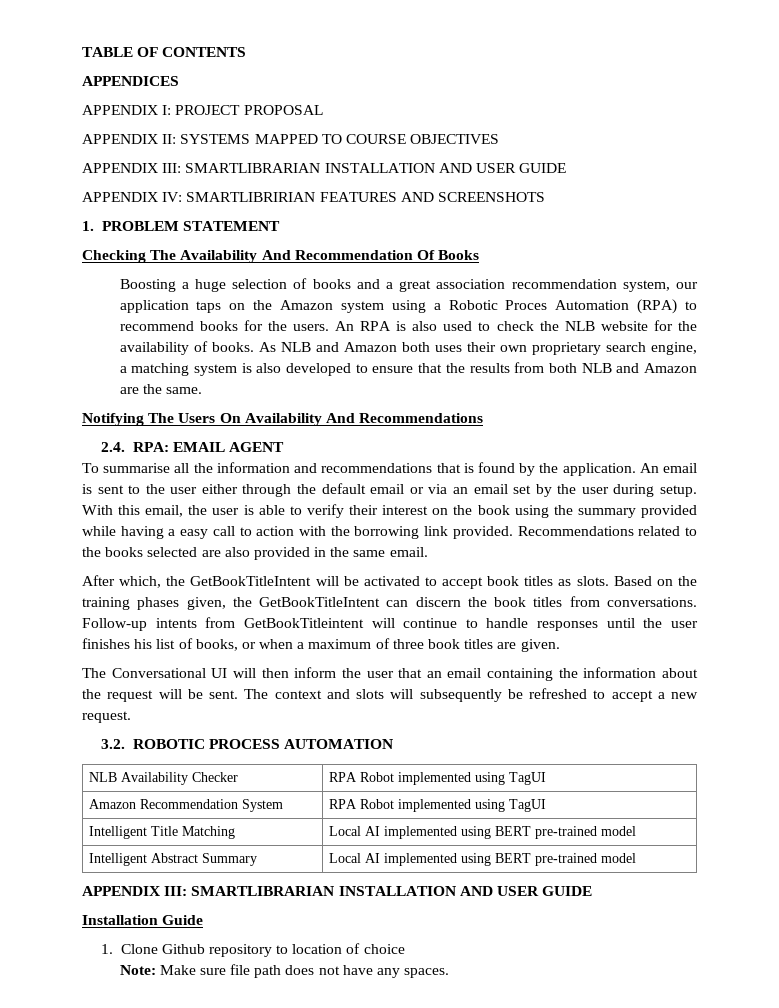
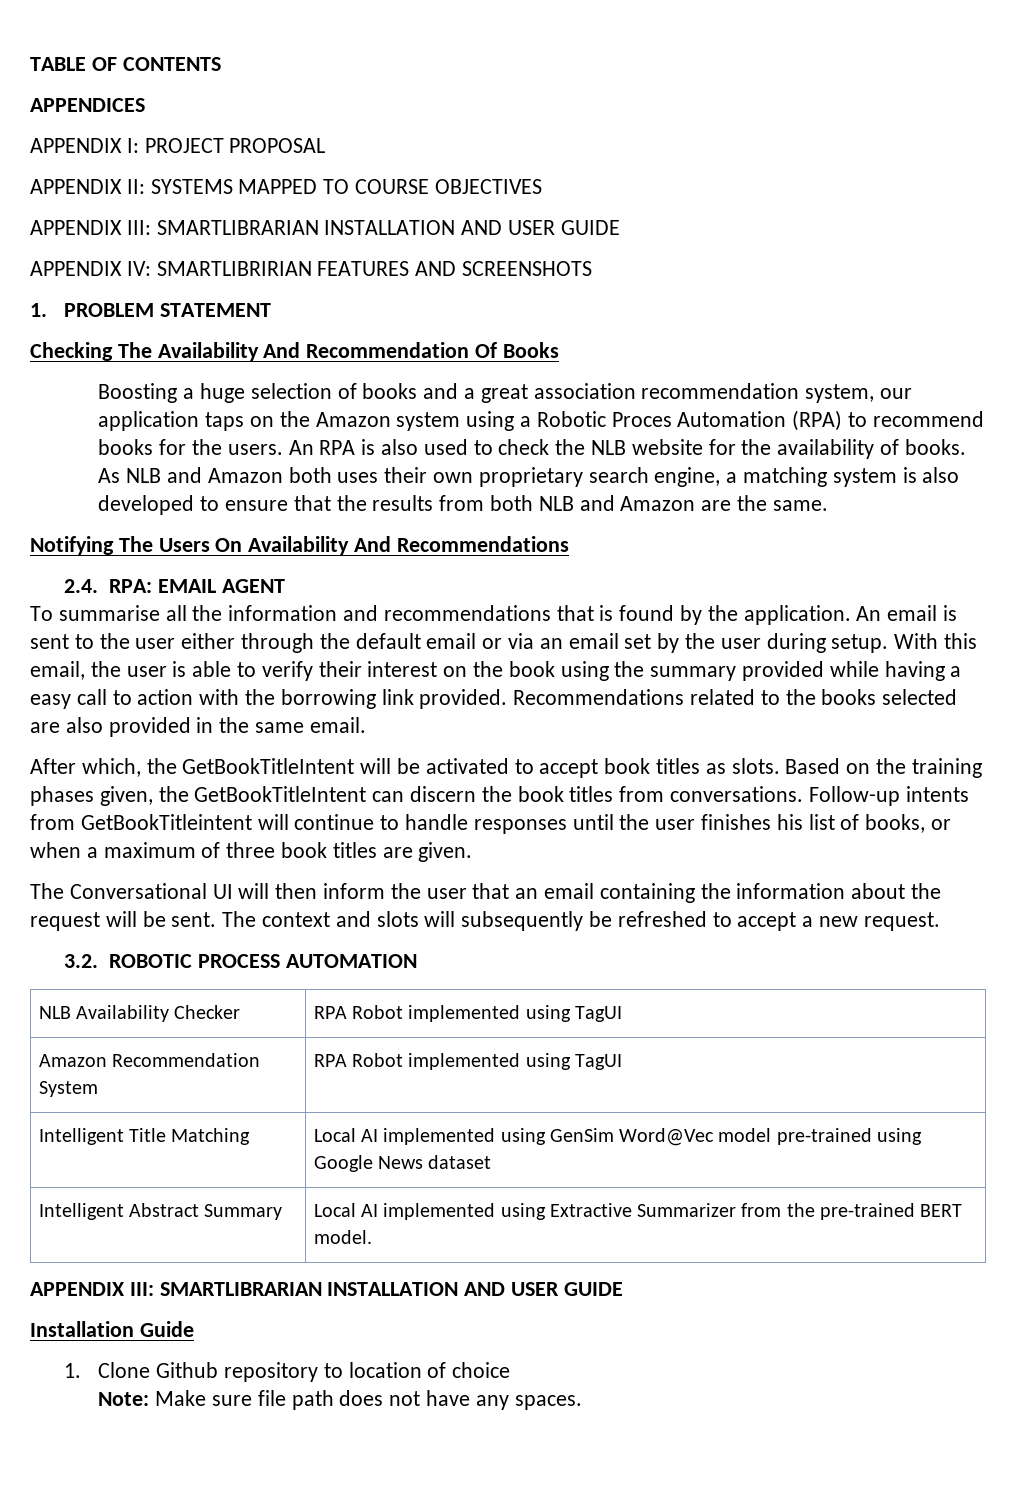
- Intelligent Title Matching | Local AI implemented using BERT pre-trained model
+ Intelligent Title Matching | Local AI implemented using GenSim Word@Vec model pre-trained using Google News dataset
- Intelligent Abstract Summary | Local AI implemented using BERT pre-trained model
+ Intelligent Abstract Summary | Local AI implemented using Extractive Summarizer from the pre-trained BERT model.

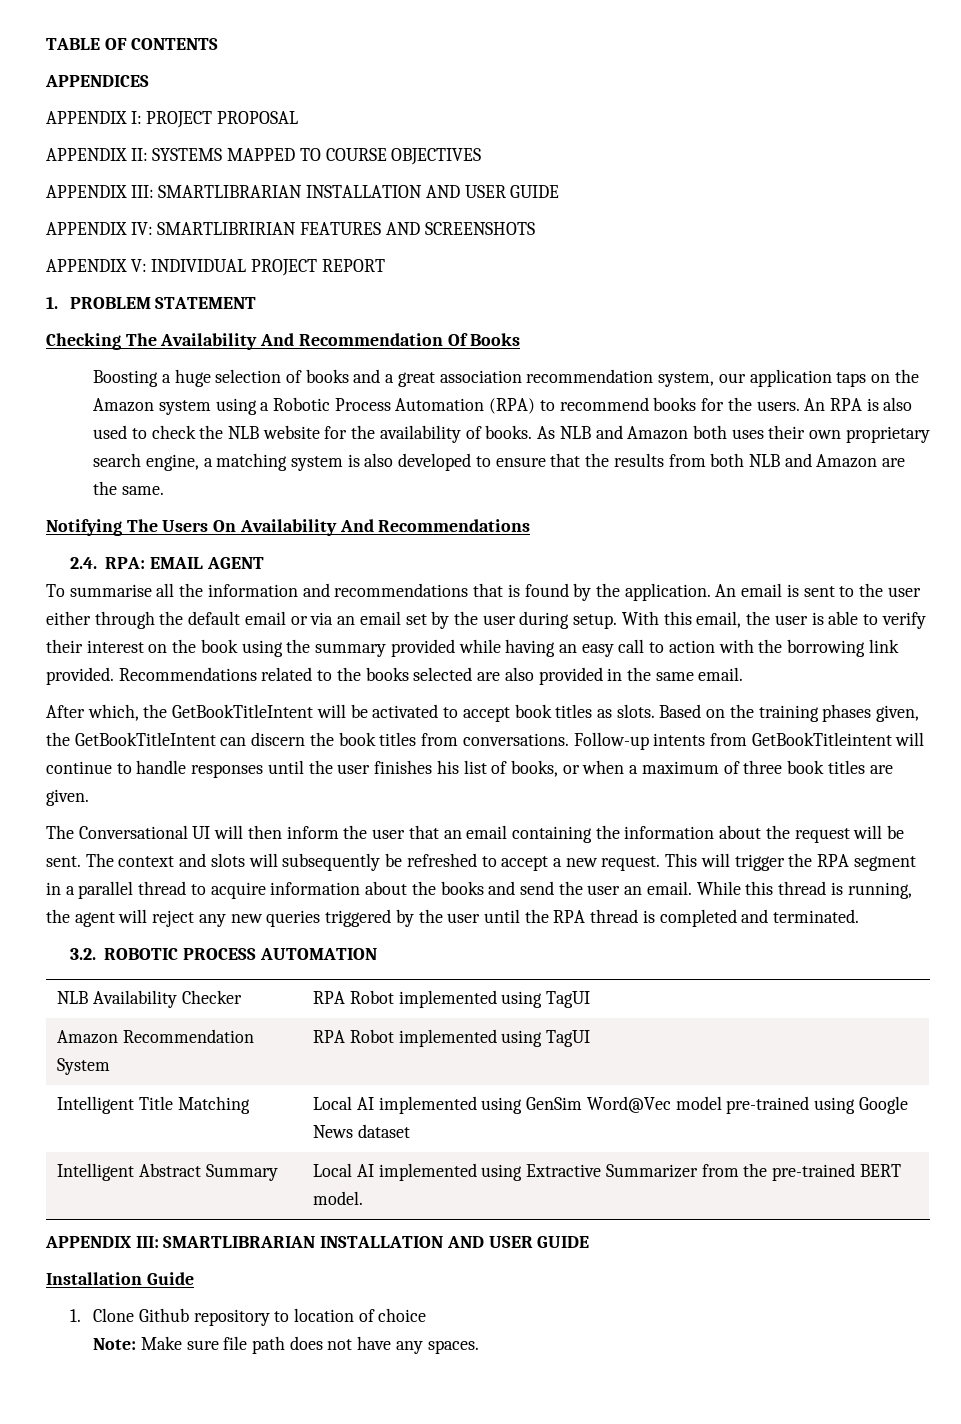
+ APPENDIX V: INDIVIDUAL PROJECT REPORT
- Boosting a huge selection of books and a great association recommendation system, our application taps on the Amazon system using a Robotic Proces Automation (RPA) to recommend books for the users.
+ Boosting a huge selection of books and a great association recommendation system, our application taps on the Amazon system using a Robotic Process Automation (RPA) to recommend books for the users.
- With this email, the user is able to verify their interest on the book using the summary provided while having a easy call to action with the borrowing link provided.
+ With this email, the user is able to verify their interest on the book using the summary provided while having an easy call to action with the borrowing link provided.
+ This will trigger the RPA segment in a parallel thread to acquire information about the books and send the user an email. While this thread is running, the agent will reject any new queries triggered by the user until the RPA thread is completed and terminated.

